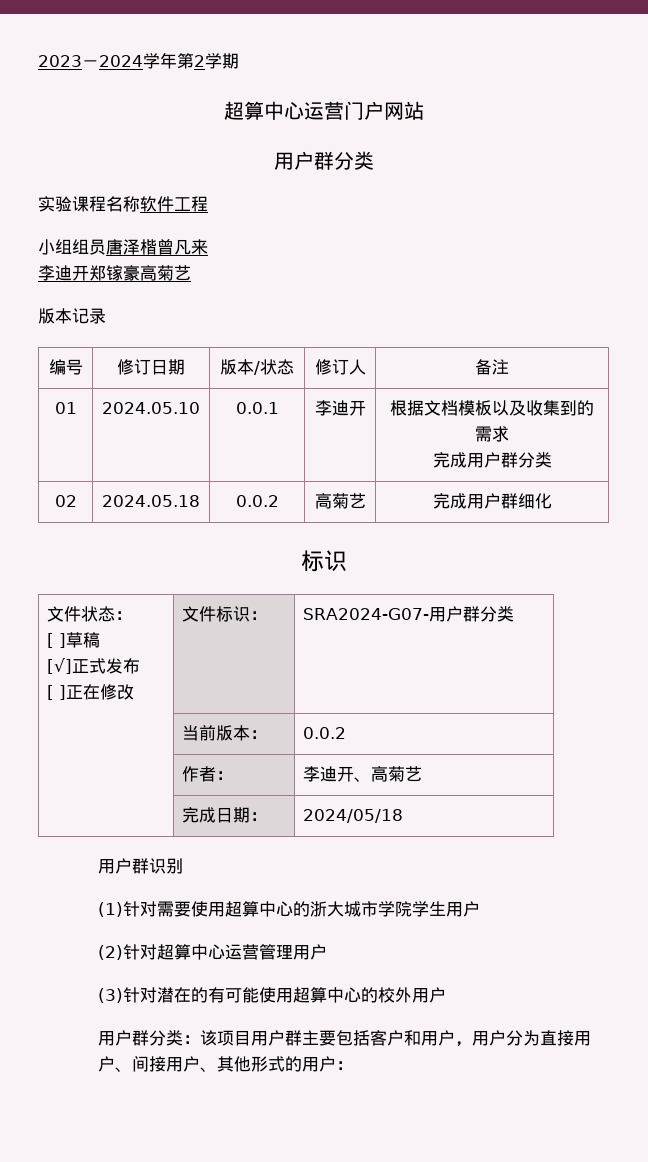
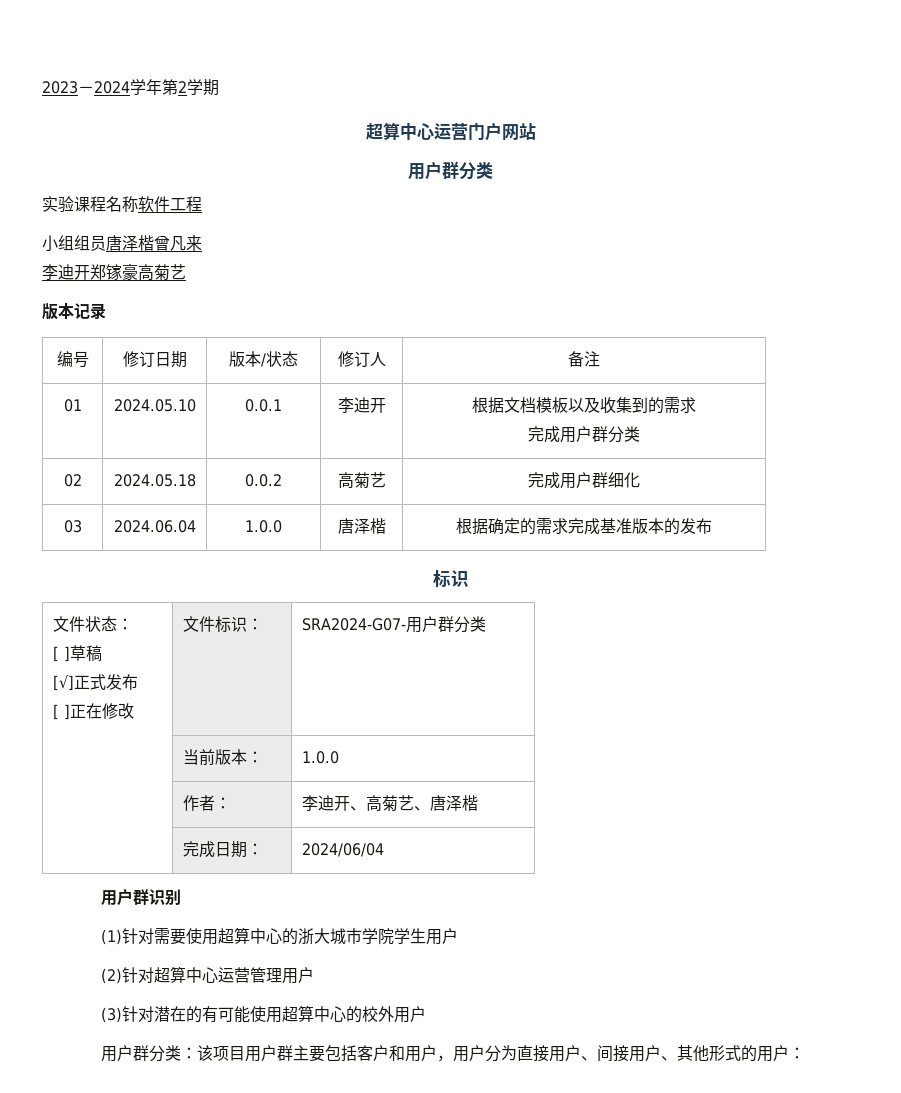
+ 03 | 2024.06.04 | 1.0.0 | 唐泽楷 | 根据确定的需求完成基准版本的发布
- | 当前版本： | 0.0.2
+ | 当前版本： | 1.0.0
- | 作者： | 李迪开、高菊艺
+ | 作者： | 李迪开、高菊艺、唐泽楷
- | 完成日期： | 2024/05/18
+ | 完成日期： | 2024/06/04

